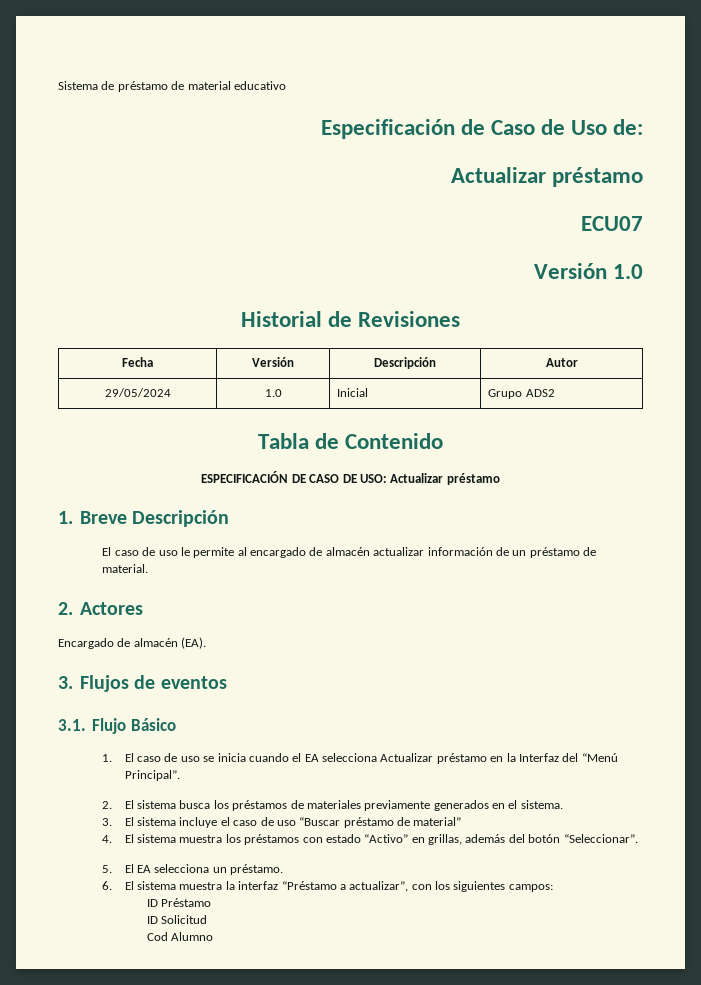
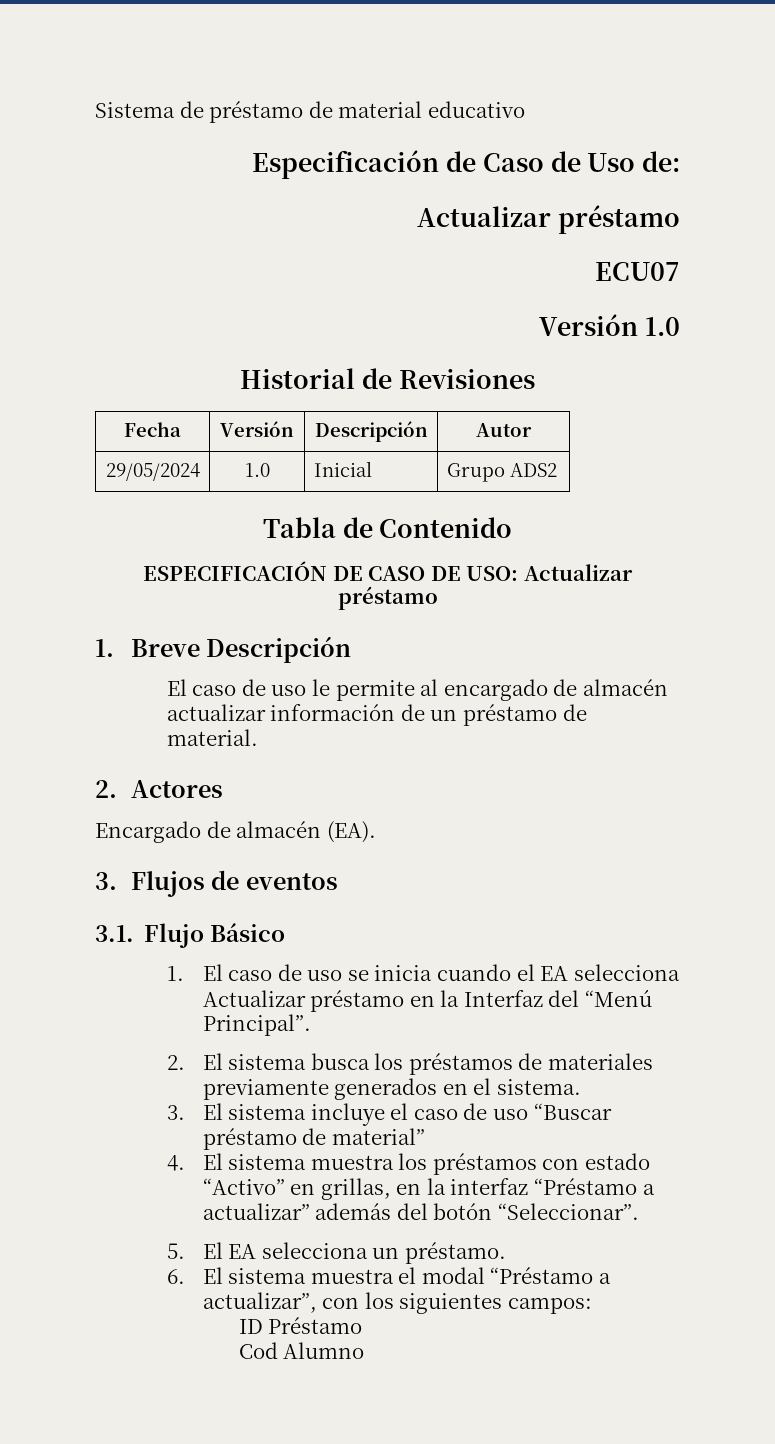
- 4. El sistema muestra los préstamos con estado “Activo” en grillas, además del botón “Seleccionar”.
+ 4. El sistema muestra los préstamos con estado “Activo” en grillas, en la interfaz “Préstamo a actualizar” además del botón “Seleccionar”.
- 6. El sistema muestra la interfaz “Préstamo a actualizar”, con los siguientes campos:
+ 6. El sistema muestra el modal “Préstamo a actualizar”, con los siguientes campos:
- ID Solicitud

